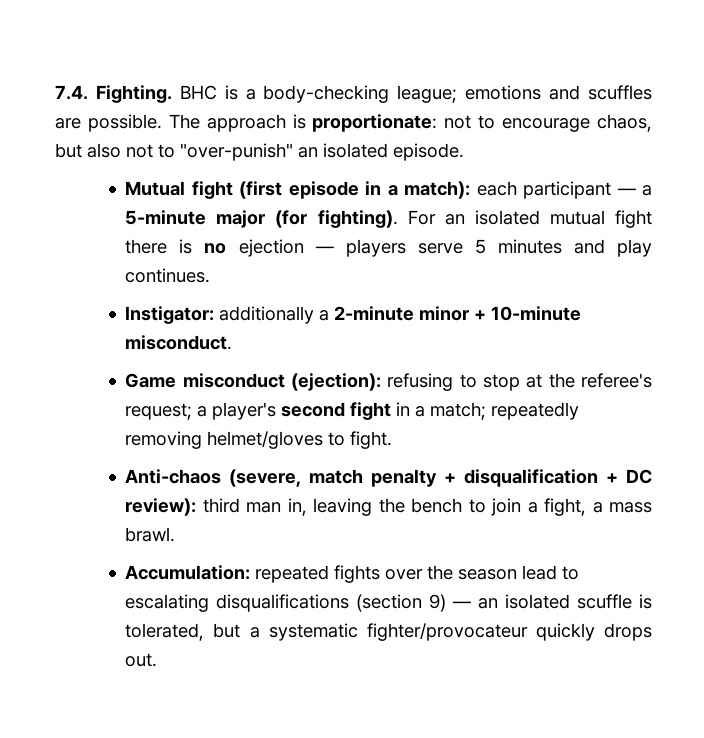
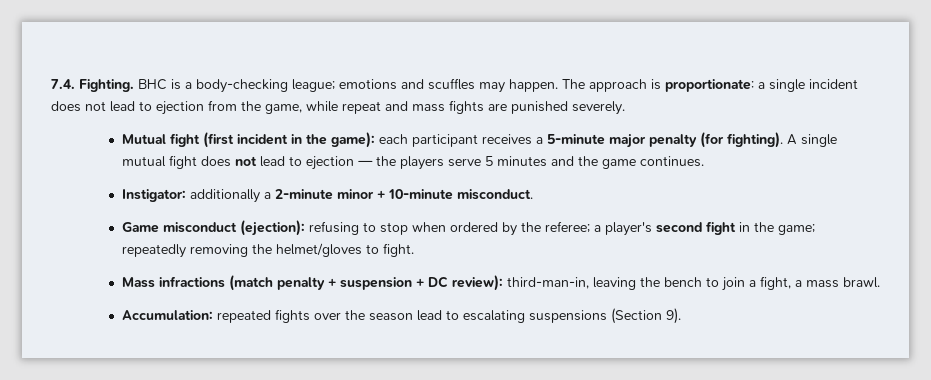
- BHC is a body-checking league; emotions and scuffles are possible.
+ BHC is a body-checking league; emotions and scuffles may happen.
- The approach is proportionate: not to encourage chaos, but also not to "over-punish" an isolated episode.
+ The approach is proportionate: a single incident does not lead to ejection from the game, while repeat and mass fights are punished severely.
- Mutual fight (first episode in a match): each participant — a 5-minute major (for fighting).
+ Mutual fight (first incident in the game): each participant receives a 5-minute major penalty (for fighting).
- For an isolated mutual fight there is no ejection — players serve 5 minutes and play continues.
+ A single mutual fight does not lead to ejection — the players serve 5 minutes and the game continues.
- Game misconduct (ejection): refusing to stop at the referee's request; a player's second fight in a match; repeatedly removing helmet/gloves to fight.
+ Game misconduct (ejection): refusing to stop when ordered by the referee; a player's second fight in the game; repeatedly removing the helmet/gloves to fight.
- Anti-chaos (severe, match penalty + disqualification + DC review): third man in, leaving the bench to join a fight, a mass brawl.
+ Mass infractions (match penalty + suspension + DC review): third-man-in, leaving the bench to join a fight, a mass brawl.
- Accumulation: repeated fights over the season lead to escalating disqualifications (section 9) — an isolated scuffle is tolerated, but a systematic fighter/provocateur quickly drops out.
+ Accumulation: repeated fights over the season lead to escalating suspensions (Section 9).

